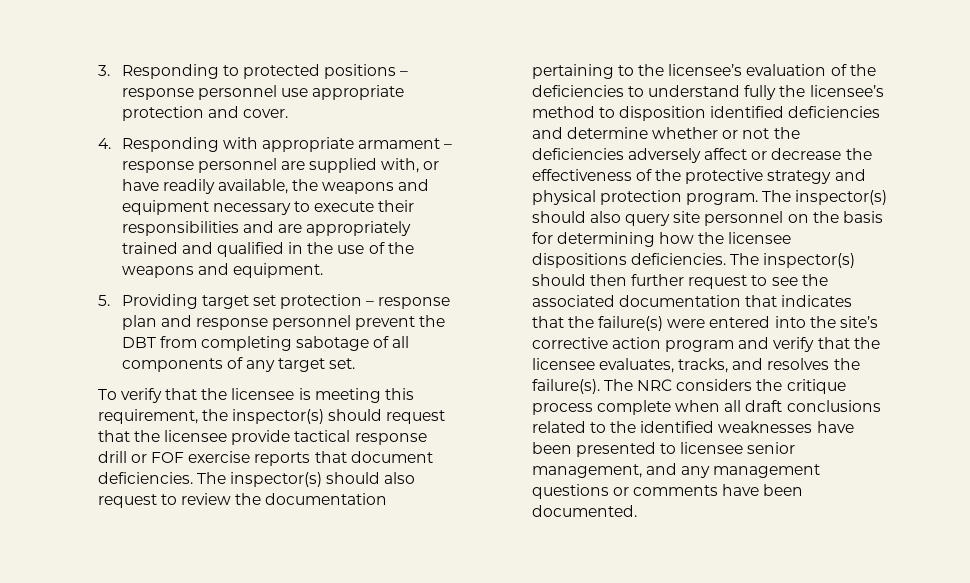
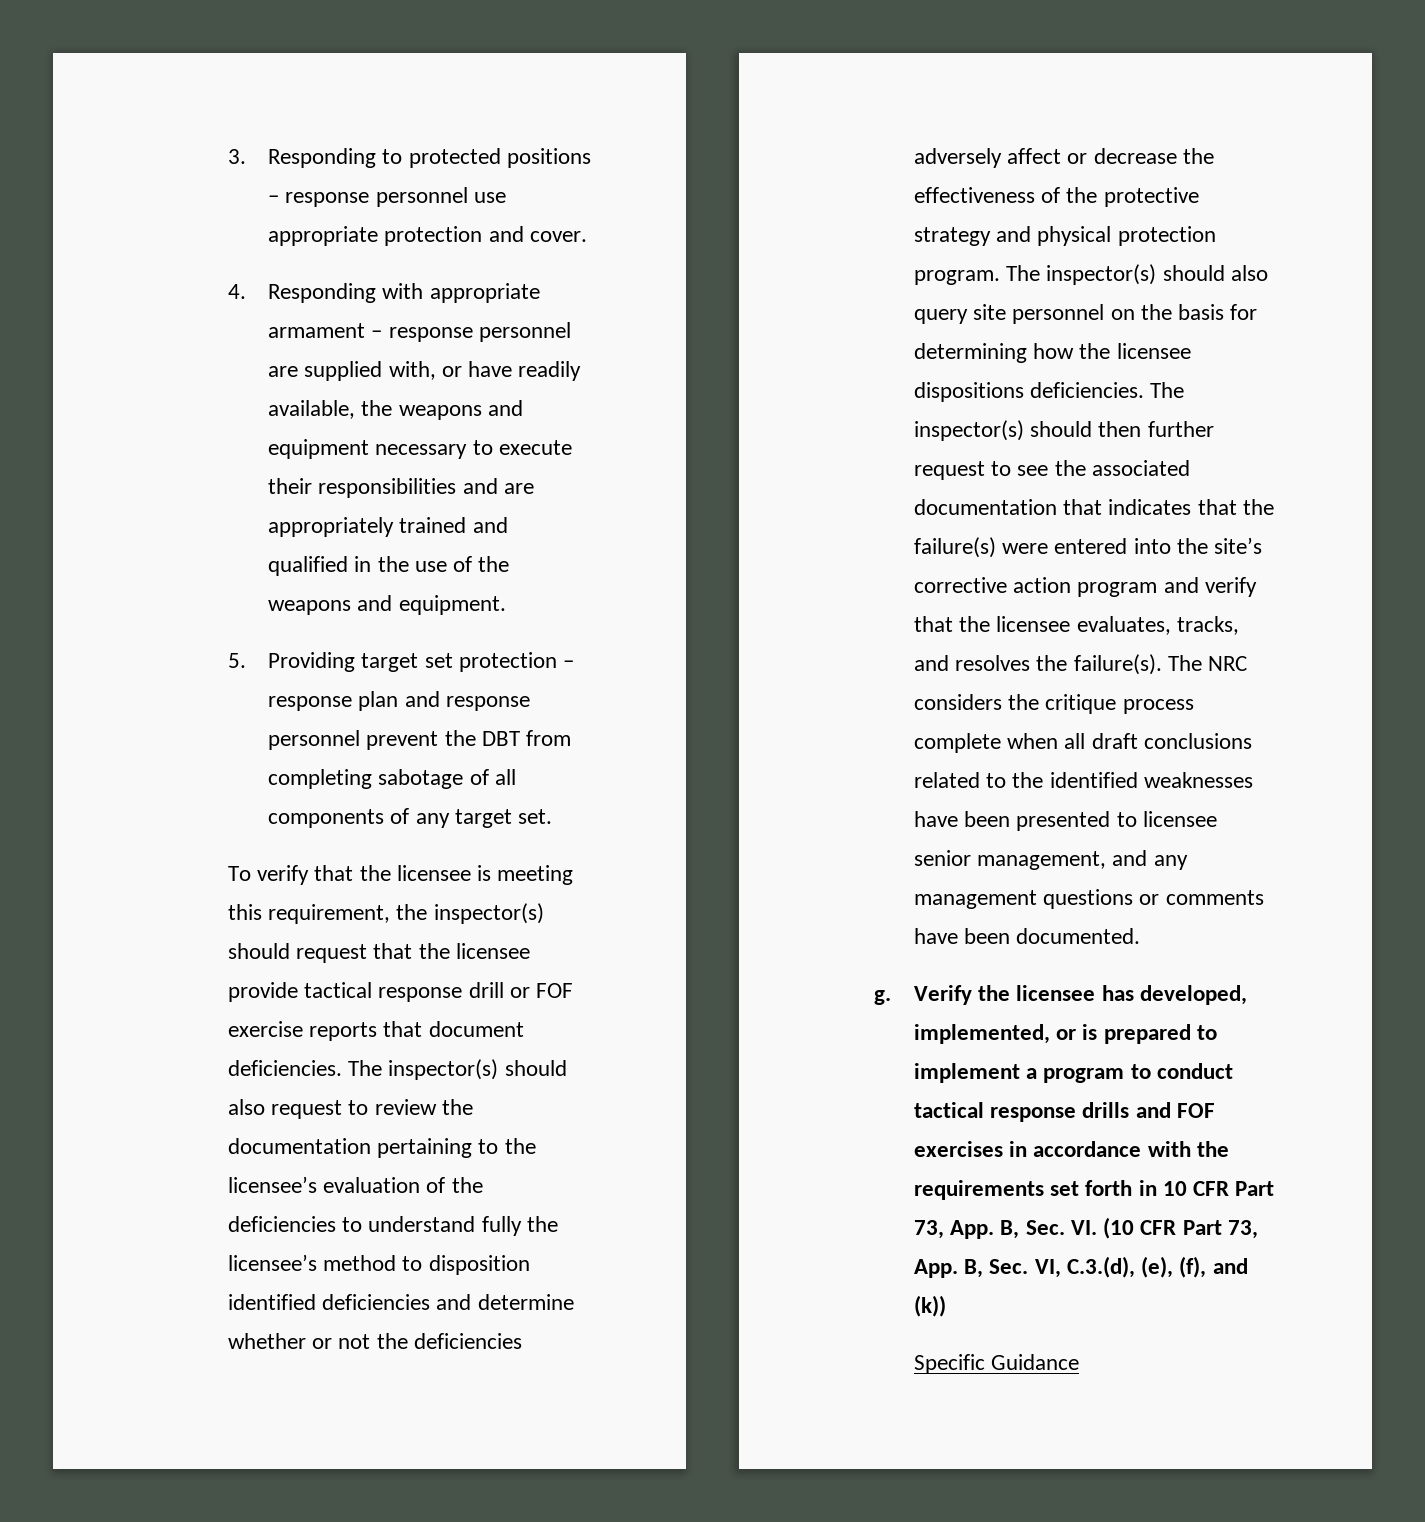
+ g. Verify the licensee has developed, implemented, or is prepared to implement a program to conduct tactical response drills and FOF exercises in accordance with the requirements set forth in 10 CFR Part 73, App. B, Sec. VI. (10 CFR Part 73, App. B, Sec. VI, C.3.(d), (e), (f), and (k))
+ Specific Guidance

